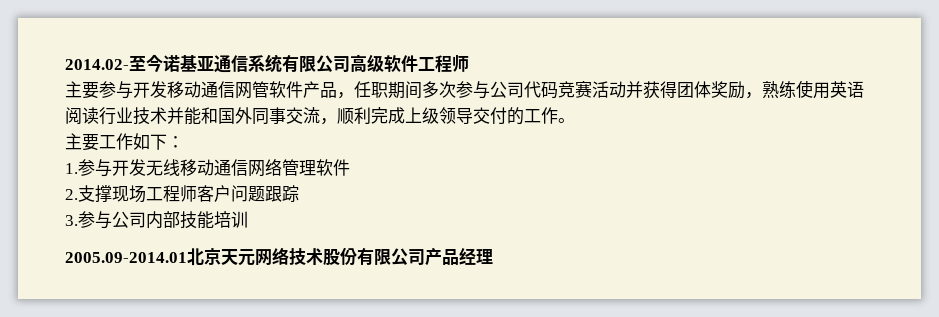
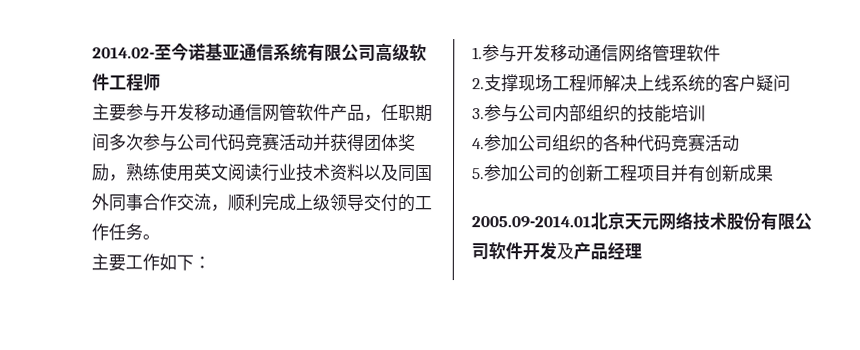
- 主要参与开发移动通信网管软件产品，任职期间多次参与公司代码竞赛活动并获得团体奖励，熟练使用英语阅读行业技术并能和国外同事交流，顺利完成上级领导交付的工作。
+ 主要参与开发移动通信网管软件产品，任职期间多次参与公司代码竞赛活动并获得团体奖励，熟练使用英文阅读行业技术资料以及同国外同事合作交流，顺利完成上级领导交付的工作任务。
- 1.参与开发无线移动通信网络管理软件
+ 1.参与开发移动通信网络管理软件
- 2.支撑现场工程师客户问题跟踪
+ 2.支撑现场工程师解决上线系统的客户疑问
- 3.参与公司内部技能培训
+ 3.参与公司内部组织的技能培训
+ 4.参加公司组织的各种代码竞赛活动
+ 5.参加公司的创新工程项目并有创新成果
- 2005.09-2014.01北京天元网络技术股份有限公司产品经理
+ 2005.09-2014.01北京天元网络技术股份有限公司软件开发及产品经理

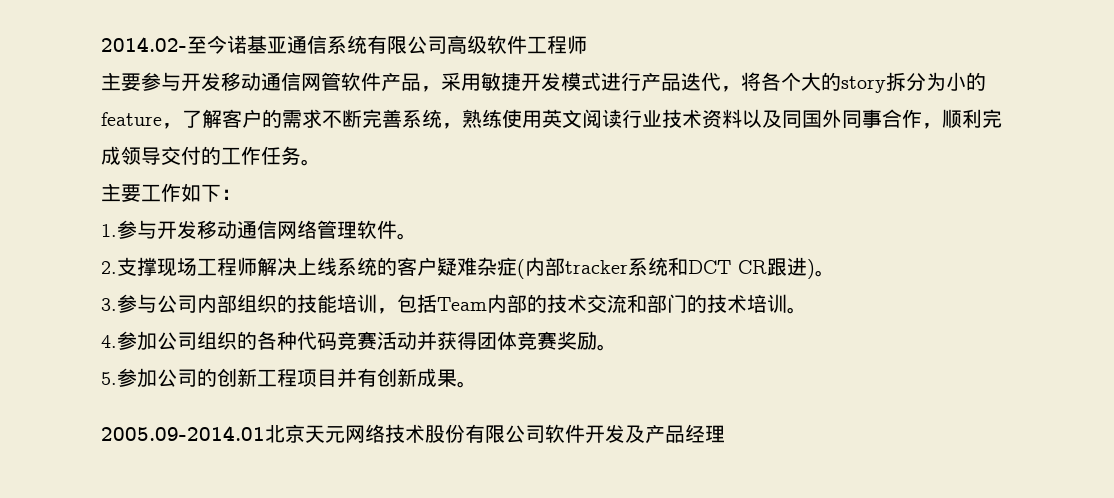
- 主要参与开发移动通信网管软件产品，任职期间多次参与公司代码竞赛活动并获得团体奖励，熟练使用英文阅读行业技术资料以及同国外同事合作交流，顺利完成上级领导交付的工作任务。
+ 主要参与开发移动通信网管软件产品，采用敏捷开发模式进行产品迭代，将各个大的story拆分为小的feature，了解客户的需求不断完善系统，熟练使用英文阅读行业技术资料以及同国外同事合作，顺利完成领导交付的工作任务。
- 1.参与开发移动通信网络管理软件
+ 1.参与开发移动通信网络管理软件。
- 2.支撑现场工程师解决上线系统的客户疑问
+ 2.支撑现场工程师解决上线系统的客户疑难杂症(内部tracker系统和DCT CR跟进)。
- 3.参与公司内部组织的技能培训
+ 3.参与公司内部组织的技能培训，包括Team内部的技术交流和部门的技术培训。
- 4.参加公司组织的各种代码竞赛活动
+ 4.参加公司组织的各种代码竞赛活动并获得团体竞赛奖励。
- 5.参加公司的创新工程项目并有创新成果
+ 5.参加公司的创新工程项目并有创新成果。

